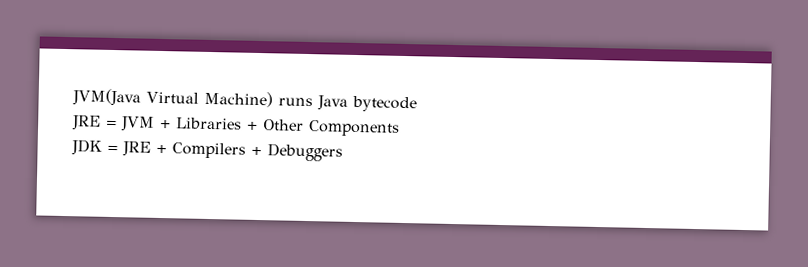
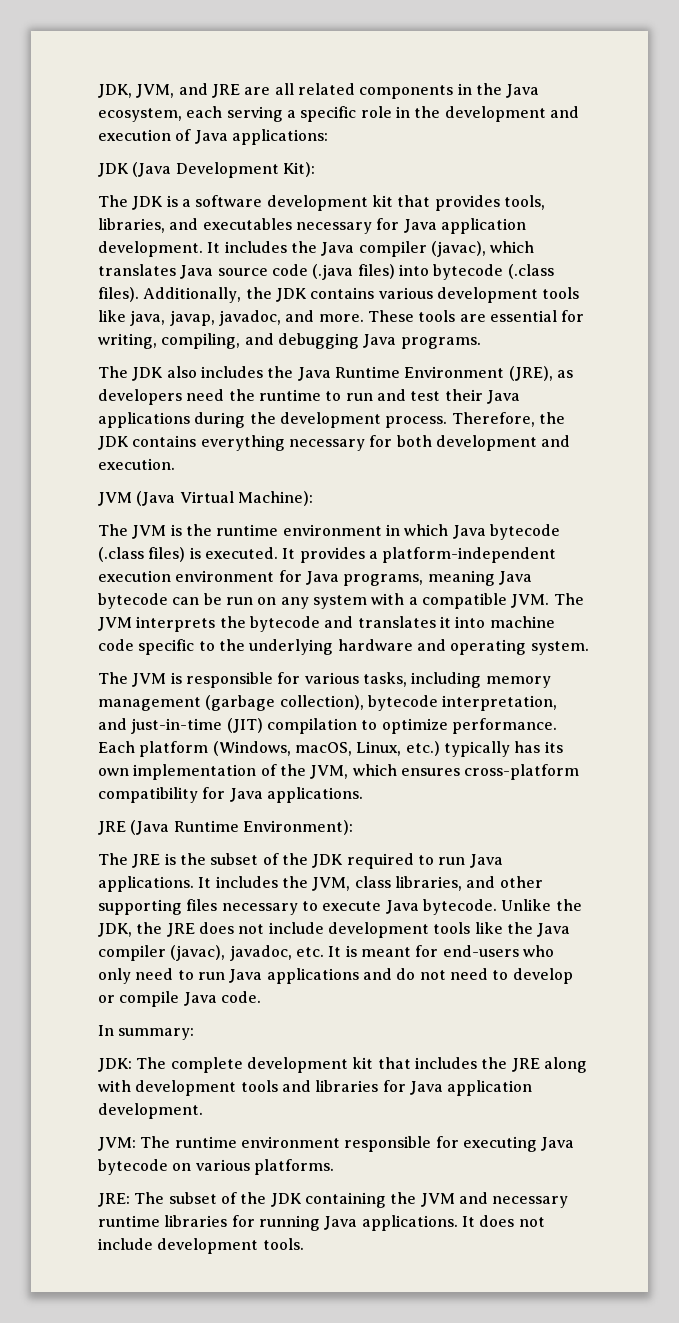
- JVM(Java Virtual Machine) runs Java bytecode
- JRE = JVM + Libraries + Other Components
- JDK = JRE + Compilers + Debuggers
+ JDK, JVM, and JRE are all related components in the Java ecosystem, each serving a specific role in the development and execution of Java applications:
+ JDK (Java Development Kit):
+ The JDK is a software development kit that provides tools, libraries, and executables necessary for Java application development. It includes the Java compiler (javac), which translates Java source code (.java files) into bytecode (.class files). Additionally, the JDK contains various development tools like java, javap, javadoc, and more. These tools are essential for writing, compiling, and debugging Java programs.
+ The JDK also includes the Java Runtime Environment (JRE), as developers need the runtime to run and test their Java applications during the development process. Therefore, the JDK contains everything necessary for both development and execution.
+ JVM (Java Virtual Machine):
+ The JVM is the runtime environment in which Java bytecode (.class files) is executed. It provides a platform-independent execution environment for Java programs, meaning Java bytecode can be run on any system with a compatible JVM. The JVM interprets the bytecode and translates it into machine code specific to the underlying hardware and operating system.
+ The JVM is responsible for various tasks, including memory management (garbage collection), bytecode interpretation, and just-in-time (JIT) compilation to optimize performance. Each platform (Windows, macOS, Linux, etc.) typically has its own implementation of the JVM, which ensures cross-platform compatibility for Java applications.
+ JRE (Java Runtime Environment):
+ The JRE is the subset of the JDK required to run Java applications. It includes the JVM, class libraries, and other supporting files necessary to execute Java bytecode. Unlike the JDK, the JRE does not include development tools like the Java compiler (javac), javadoc, etc. It is meant for end-users who only need to run Java applications and do not need to develop or compile Java code.
+ In summary:
+ JDK: The complete development kit that includes the JRE along with development tools and libraries for Java application development.
+ JVM: The runtime environment responsible for executing Java bytecode on various platforms.
+ JRE: The subset of the JDK containing the JVM and necessary runtime libraries for running Java applications. It does not include development tools.

